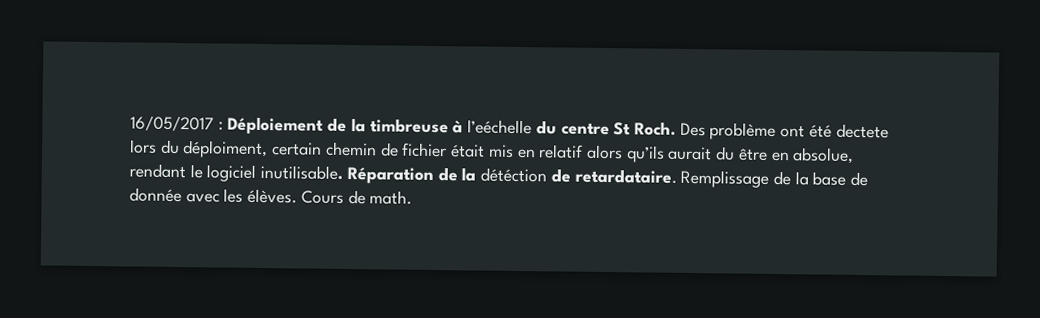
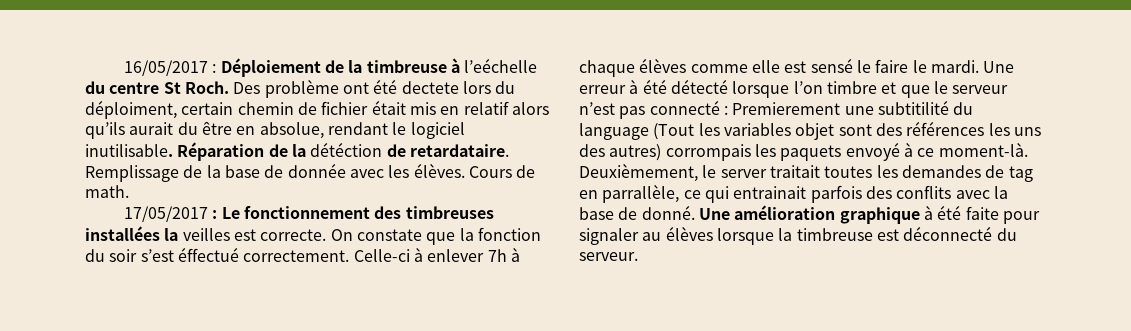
+ 17/05/2017 : Le fonctionnement des timbreuses installées la veilles est correcte. On constate que la fonction du soir s’est éffectué correctement. Celle-ci à enlever 7h à chaque élèves comme elle est sensé le faire le mardi. Une erreur à été détecté lorsque l’on timbre et que le serveur n’est pas connecté : Premierement une subtitilité du language (Tout les variables objet sont des références les uns des autres) corrompais les paquets envoyé à ce moment-là. Deuxièmement, le server traitait toutes les demandes de tag en parrallèle, ce qui entrainait parfois des conflits avec la base de donné. Une amélioration graphique à été faite pour signaler au élèves lorsque la timbreuse est déconnecté du serveur.

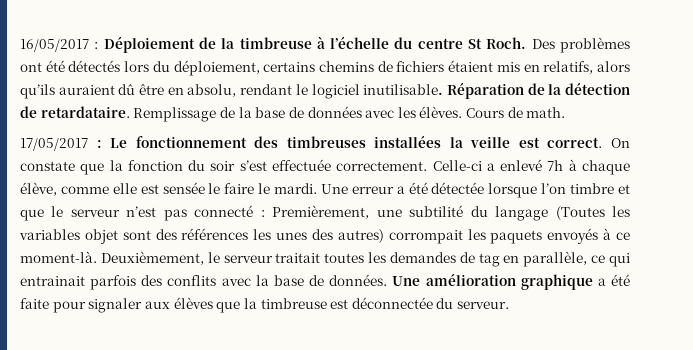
- 16/05/2017 : Déploiement de la timbreuse à l’eéchelle du centre St Roch.
+ 16/05/2017 : Déploiement de la timbreuse à l’échelle du centre St Roch.
- Des problème ont été dectete lors du déploiment, certain chemin de fichier était mis en relatif alors qu’ils aurait du être en absolue, rendant le logiciel inutilisable.
+ Des problèmes ont été détectés lors du déploiement, certains chemins de fichiers étaient mis en relatifs, alors qu’ils auraient dû être en absolu, rendant le logiciel inutilisable.
- Réparation de la détéction de retardataire.
+ Réparation de la détection de retardataire.
- Remplissage de la base de donnée avec les élèves.
+ Remplissage de la base de données avec les élèves.
- 17/05/2017 : Le fonctionnement des timbreuses installées la veilles est correcte.
+ 17/05/2017 : Le fonctionnement des timbreuses installées la veille est correct.
- On constate que la fonction du soir s’est éffectué correctement.
+ On constate que la fonction du soir s’est effectuée correctement.
- Celle-ci à enlever 7h à chaque élèves comme elle est sensé le faire le mardi.
+ Celle-ci a enlevé 7h à chaque élève, comme elle est sensée le faire le mardi.
- Une erreur à été détecté lorsque l’on timbre et que le serveur n’est pas connecté : Premierement une subtitilité du language (Tout les variables objet sont des références les uns des autres) corrompais les paquets envoyé à ce moment-là.
+ Une erreur a été détectée lorsque l’on timbre et que le serveur n’est pas connecté : Premièrement, une subtilité du langage (Toutes les variables objet sont des références les unes des autres) corrompait les paquets envoyés à ce moment-là.
- Deuxièmement, le server traitait toutes les demandes de tag en parrallèle, ce qui entrainait parfois des conflits avec la base de donné.
+ Deuxièmement, le serveur traitait toutes les demandes de tag en parallèle, ce qui entrainait parfois des conflits avec la base de données.
- Une amélioration graphique à été faite pour signaler au élèves lorsque la timbreuse est déconnecté du serveur.
+ Une amélioration graphique a été faite pour signaler aux élèves que la timbreuse est déconnectée du serveur.

